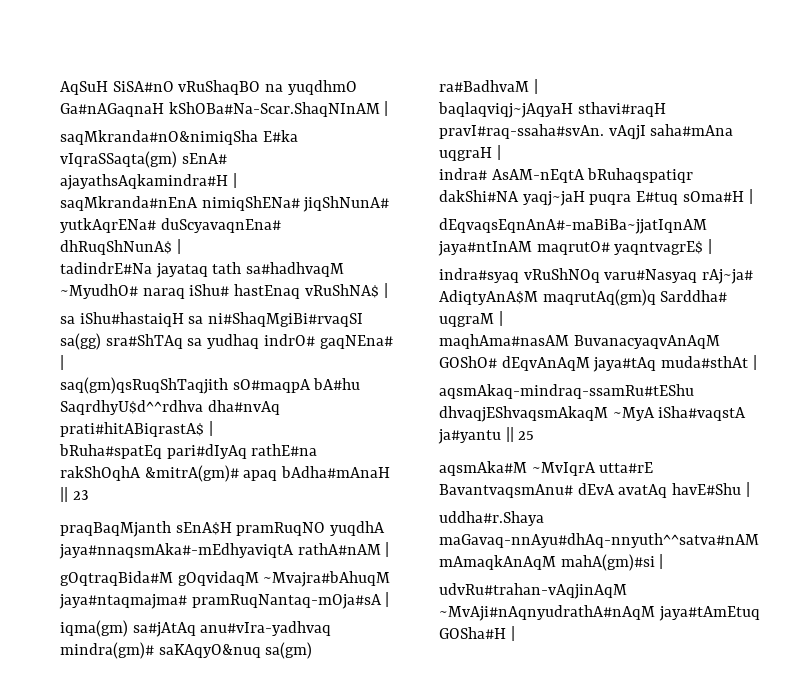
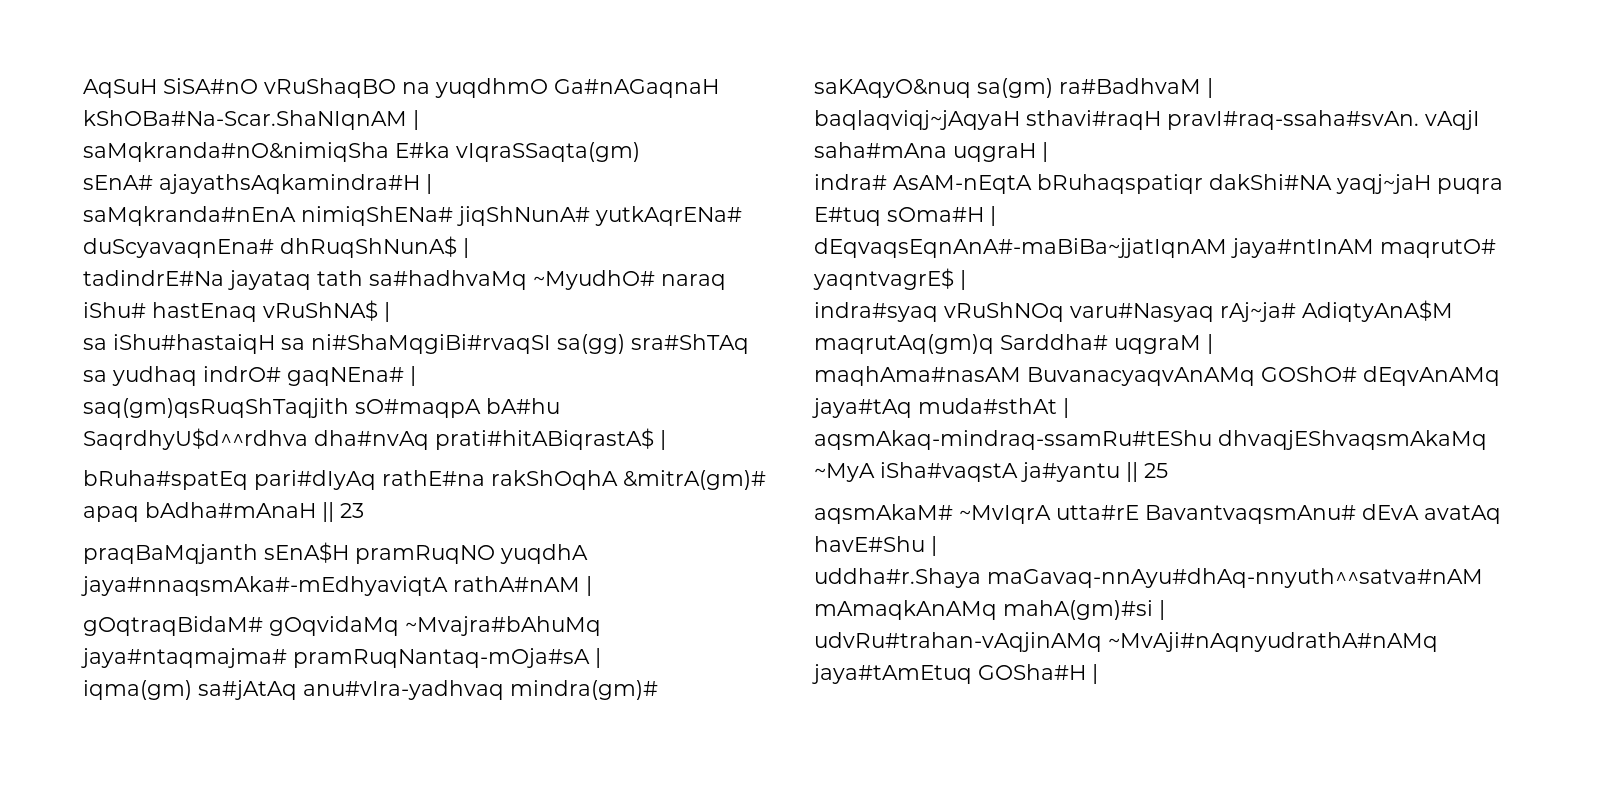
- AqSuH SiSA#nO vRuShaqBO na yuqdhmO Ga#nAGaqnaH kShOBa#Na-Scar.ShaqNInAM |
- saqMkranda#nO&nimiqSha E#ka vIqraSSaqta(gm) sEnA# ajayathsAqkamindra#H |
+ AqSuH SiSA#nO vRuShaqBO na yuqdhmO Ga#nAGaqnaH kShOBa#Na-Scar.ShaNIqnAM |
+ saMqkranda#nO&nimiqSha E#ka vIqraSSaqta(gm)
+ sEnA# ajayathsAqkamindra#H |
- saqMkranda#nEnA nimiqShENa# jiqShNunA# yutkAqrENa# duScyavaqnEna# dhRuqShNunA$ |
+ saMqkranda#nEnA nimiqShENa# jiqShNunA# yutkAqrENa# duScyavaqnEna# dhRuqShNunA$ |
- tadindrE#Na jayataq tath sa#hadhvaqM ~MyudhO# naraq iShu# hastEnaq vRuShNA$ |
+ tadindrE#Na jayataq tath sa#hadhvaMq ~MyudhO# naraq iShu# hastEnaq vRuShNA$ |
- sa iShu#hastaiqH sa ni#ShaqMgiBi#rvaqSI sa(gg) sra#ShTAq sa yudhaq indrO# gaqNEna# |
+ sa iShu#hastaiqH sa ni#ShaMqgiBi#rvaqSI sa(gg) sra#ShTAq sa yudhaq indrO# gaqNEna# |
- praqBaqMjanth sEnA$H pramRuqNO yuqdhA jaya#nnaqsmAka#-mEdhyaviqtA rathA#nAM |
+ praqBaMqjanth sEnA$H pramRuqNO yuqdhA jaya#nnaqsmAka#-mEdhyaviqtA rathA#nAM |
- gOqtraqBida#M gOqvidaqM ~Mvajra#bAhuqM jaya#ntaqmajma# pramRuqNantaq-mOja#sA |
+ gOqtraqBidaM# gOqvidaMq ~Mvajra#bAhuMq jaya#ntaqmajma# pramRuqNantaq-mOja#sA |
- maqhAma#nasAM BuvanacyaqvAnAqM GOShO# dEqvAnAqM jaya#tAq muda#sthAt |
+ maqhAma#nasAM BuvanacyaqvAnAMq GOShO# dEqvAnAMq jaya#tAq muda#sthAt |
- aqsmAkaq-mindraq-ssamRu#tEShu dhvaqjEShvaqsmAkaqM ~MyA iSha#vaqstA ja#yantu || 25
+ aqsmAkaq-mindraq-ssamRu#tEShu dhvaqjEShvaqsmAkaMq ~MyA iSha#vaqstA ja#yantu || 25
- aqsmAka#M ~MvIqrA utta#rE BavantvaqsmAnu# dEvA avatAq havE#Shu |
+ aqsmAkaM# ~MvIqrA utta#rE BavantvaqsmAnu# dEvA avatAq havE#Shu |
- uddha#r.Shaya maGavaq-nnAyu#dhAq-nnyuth^^satva#nAM mAmaqkAnAqM mahA(gm)#si |
+ uddha#r.Shaya maGavaq-nnAyu#dhAq-nnyuth^^satva#nAM mAmaqkAnAMq mahA(gm)#si |
- udvRu#trahan-vAqjinAqM ~MvAji#nAqnyudrathA#nAqM jaya#tAmEtuq GOSha#H |
+ udvRu#trahan-vAqjinAMq ~MvAji#nAqnyudrathA#nAMq jaya#tAmEtuq GOSha#H |

